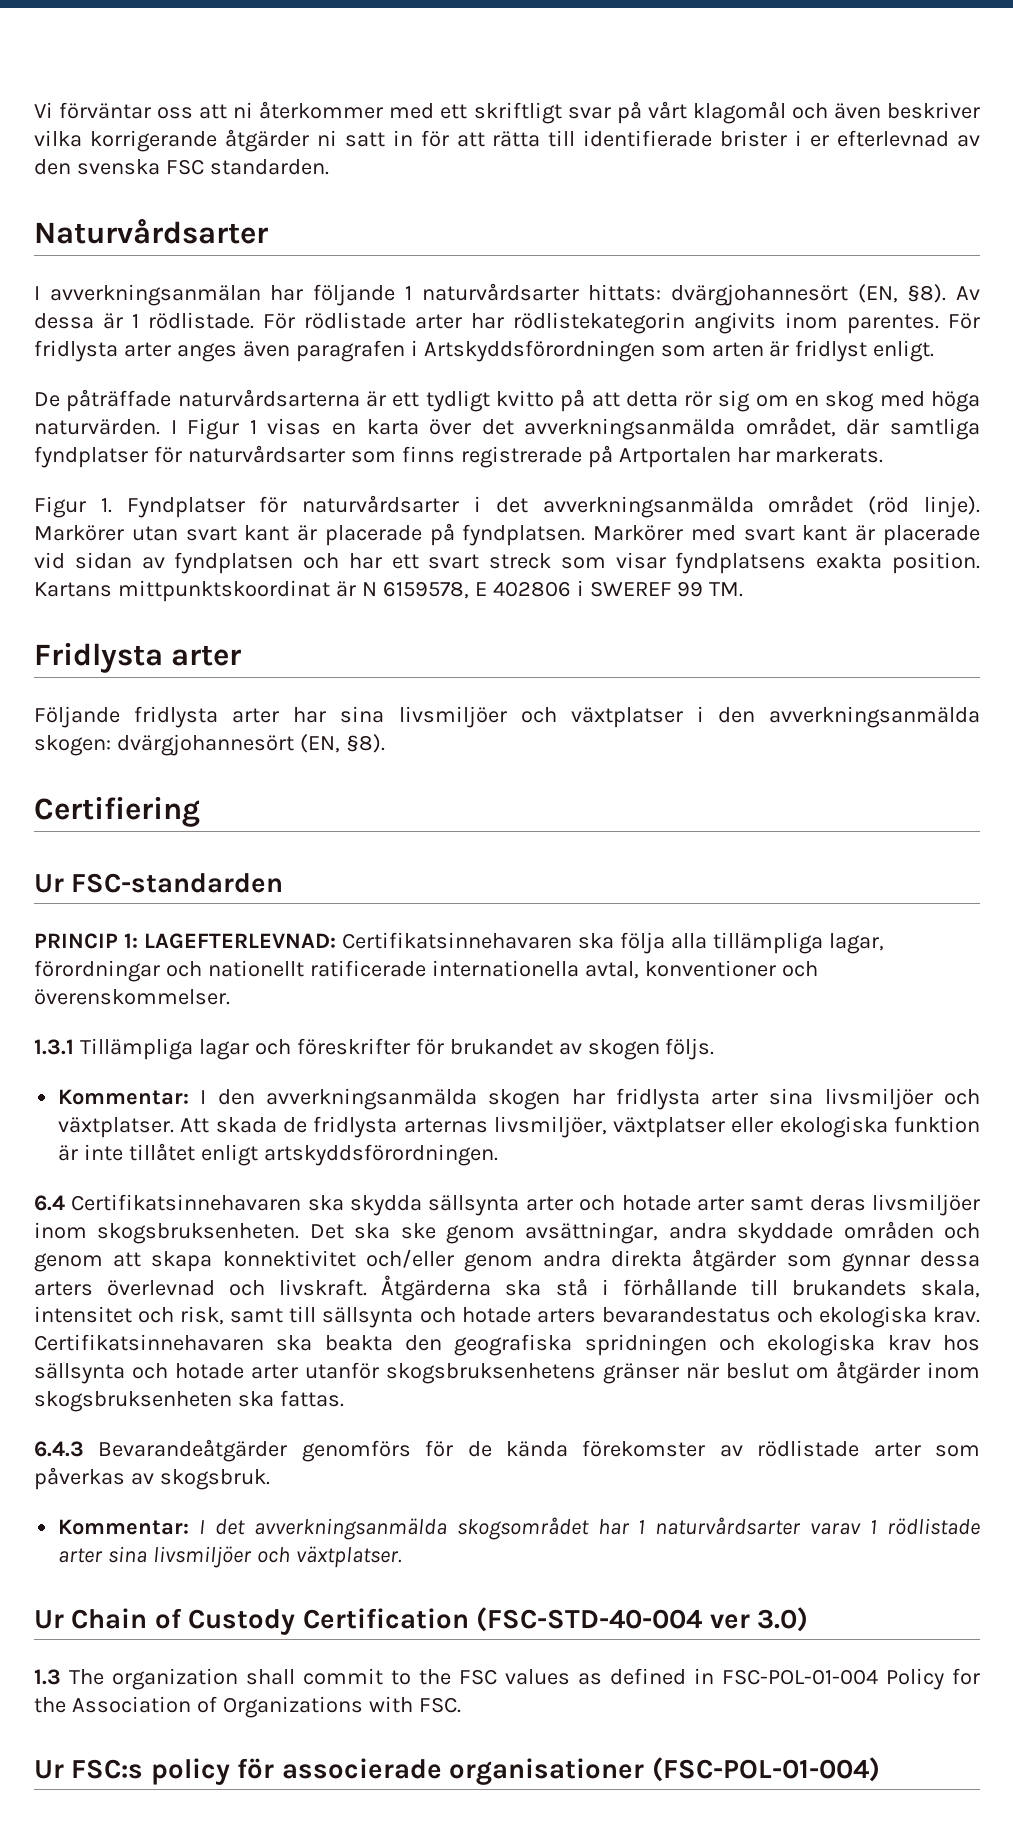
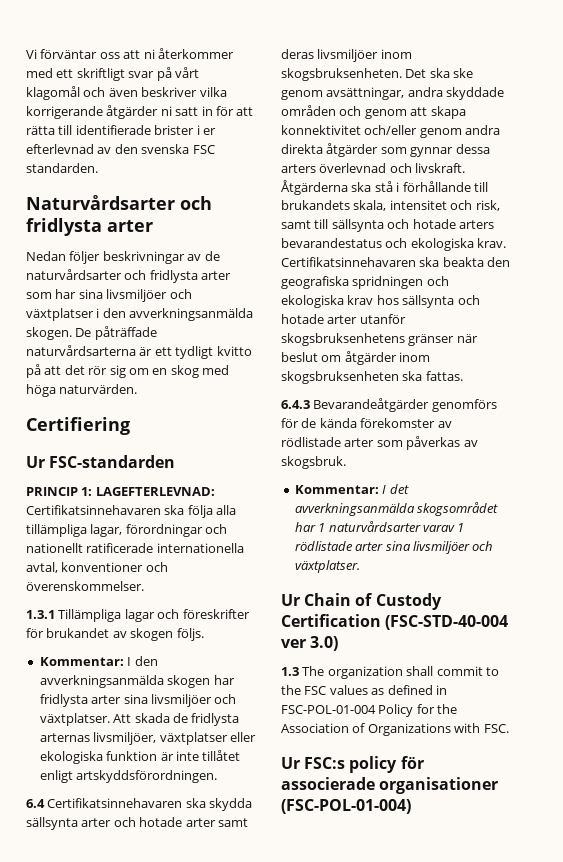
- Naturvårdsarter
- I avverkningsanmälan har följande 1 naturvårdsarter hittats: dvärgjohannesört (EN, §8). Av dessa är 1 rödlistade. För rödlistade arter har rödlistekategorin angivits inom parentes. För fridlysta arter anges även paragrafen i Artskyddsförordningen som arten är fridlyst enligt.
- De påträffade naturvårdsarterna är ett tydligt kvitto på att detta rör sig om en skog med höga naturvärden. I Figur 1 visas en karta över det avverkningsanmälda området, där samtliga fyndplatser för naturvårdsarter som finns registrerade på Artportalen har markerats.
- Figur 1. Fyndplatser för naturvårdsarter i det avverkningsanmälda området (röd linje). Markörer utan svart kant är placerade på fyndplatsen. Markörer med svart kant är placerade vid sidan av fyndplatsen och har ett svart streck som visar fyndplatsens exakta position. Kartans mittpunktskoordinat är N 6159578, E 402806 i SWEREF 99 TM.
- Fridlysta arter
- Följande fridlysta arter har sina livsmiljöer och växtplatser i den avverkningsanmälda skogen: dvärgjohannesört (EN, §8).
+ Naturvårdsarter och fridlysta arter
+ Nedan följer beskrivningar av de naturvårdsarter och fridlysta arter som har sina livsmiljöer och växtplatser i den avverkningsanmälda skogen. De påträffade naturvårdsarterna är ett tydligt kvitto på att det rör sig om en skog med höga naturvärden.

